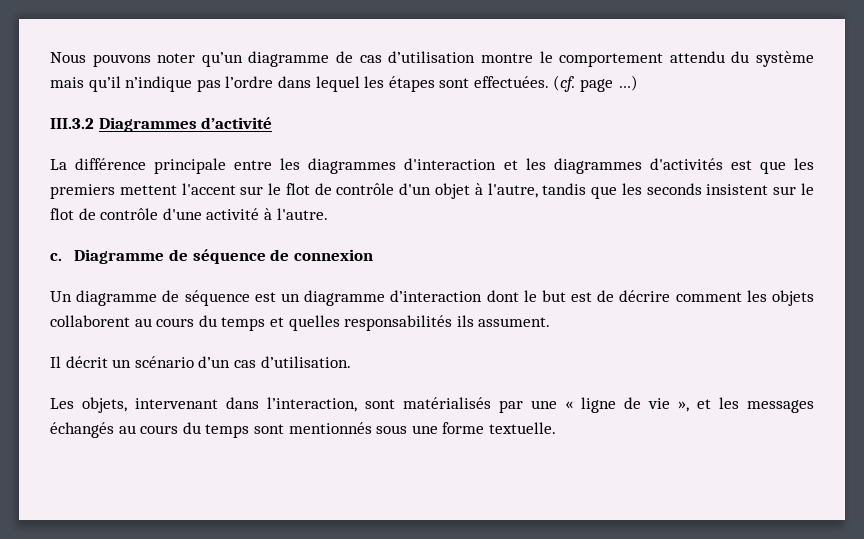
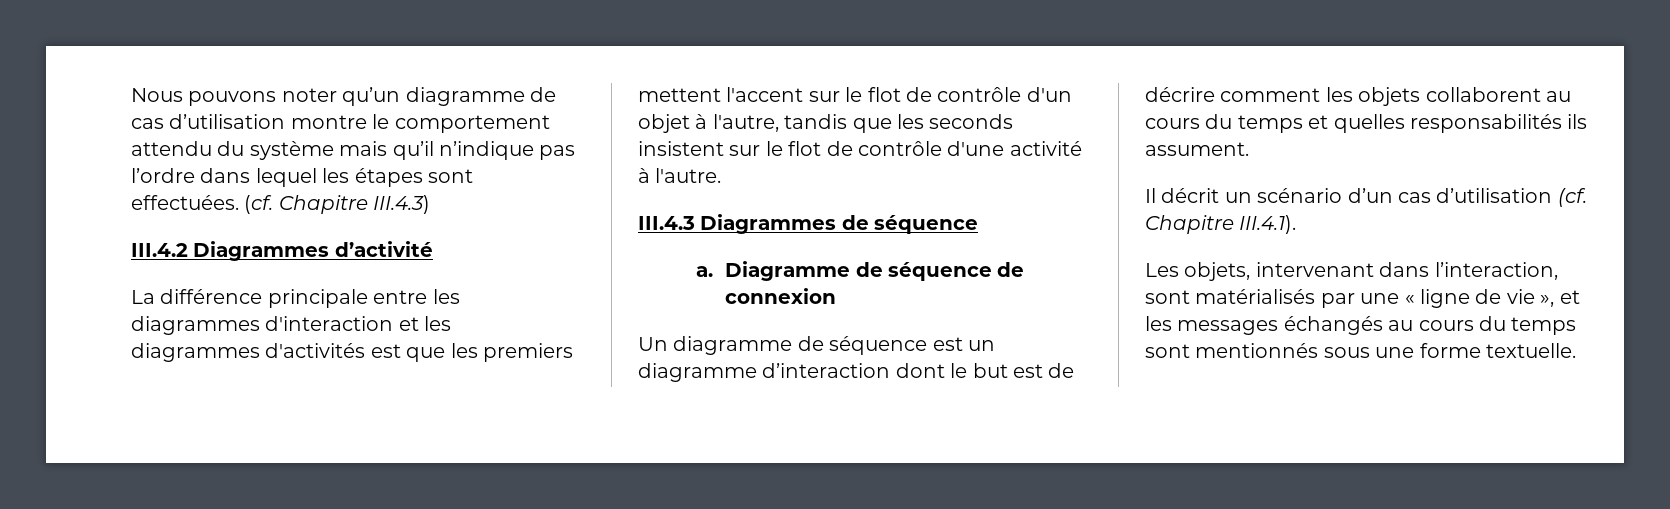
- (cf. page …)
- III.3.2 Diagrammes d’activité
+ (cf. Chapitre III.4.3)
+ III.4.2 Diagrammes d’activité
- c.
+ III.4.3 Diagrammes de séquence
+ a.
- Il décrit un scénario d’un cas d’utilisation.
+ Il décrit un scénario d’un cas d’utilisation (cf. Chapitre III.4.1).

